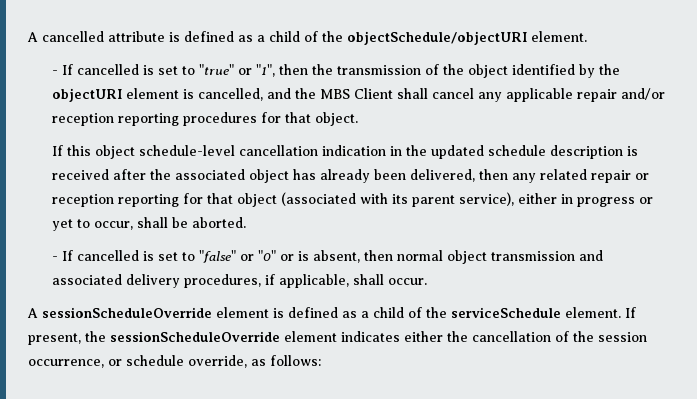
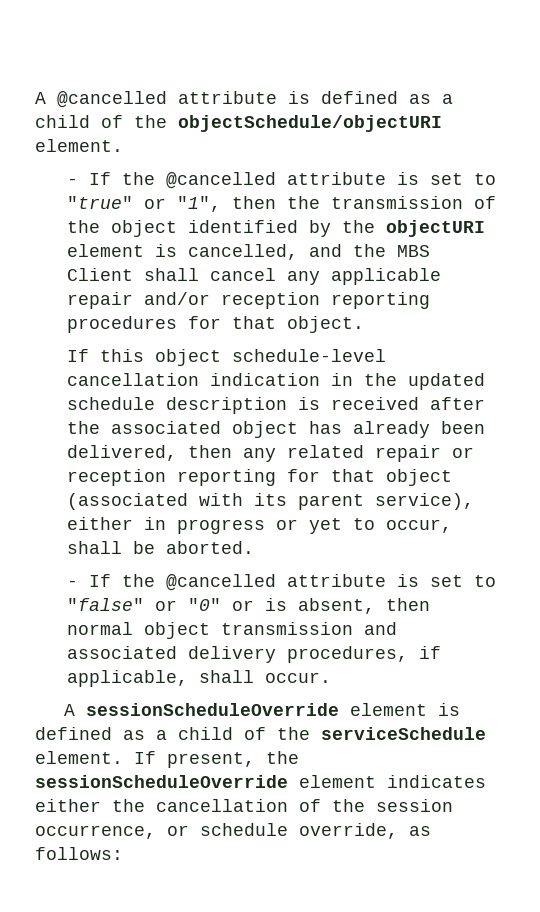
- A cancelled attribute is defined as a child of the objectSchedule/objectURI element.
+ A @cancelled attribute is defined as a child of the objectSchedule/objectURI element.
- - If cancelled is set to "true" or "1", then the transmission of the object identified by the objectURI element is cancelled, and the MBS Client shall cancel any applicable repair and/or reception reporting procedures for that object.
+ - If the @cancelled attribute is set to "true" or "1", then the transmission of the object identified by the objectURI element is cancelled, and the MBS Client shall cancel any applicable repair and/or reception reporting procedures for that object.
- - If cancelled is set to "false" or "0" or is absent, then normal object transmission and associated delivery procedures, if applicable, shall occur.
+ - If the @cancelled attribute is set to "false" or "0" or is absent, then normal object transmission and associated delivery procedures, if applicable, shall occur.

